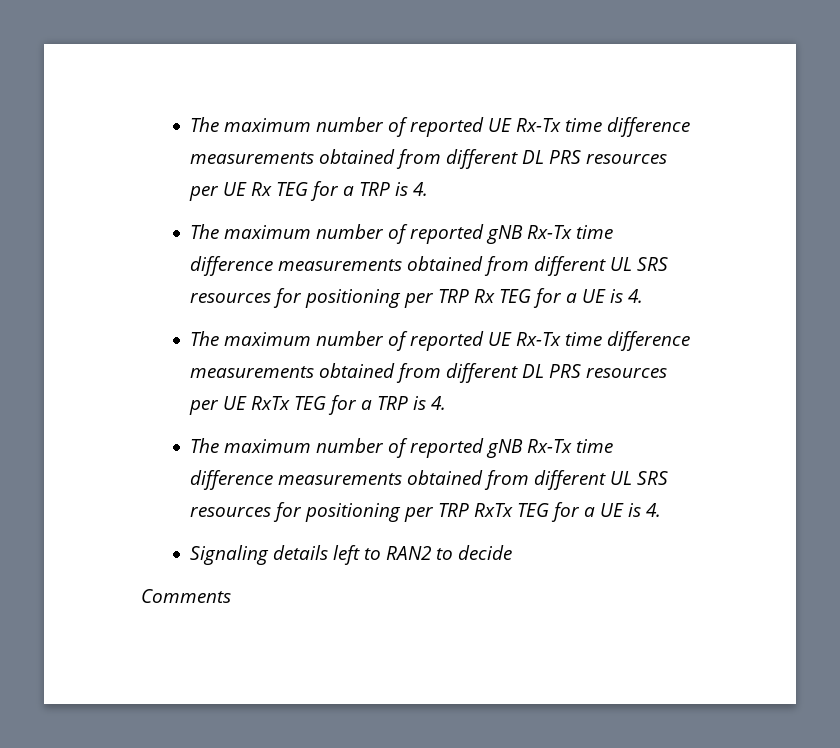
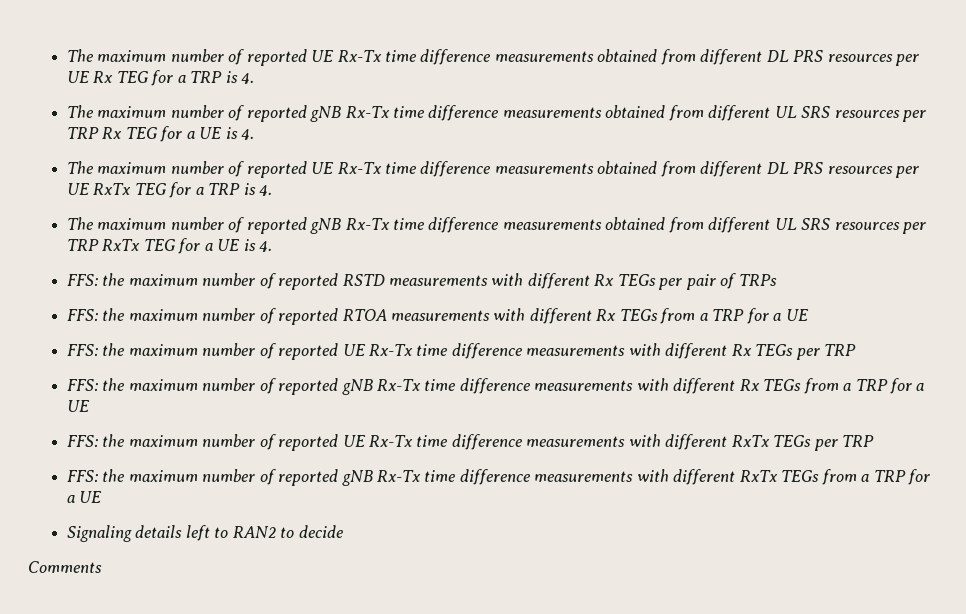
- The maximum number of reported gNB Rx-Tx time difference measurements obtained from different UL SRS resources for positioning per TRP Rx TEG for a UE is 4.
+ The maximum number of reported gNB Rx-Tx time difference measurements obtained from different UL SRS resources per TRP Rx TEG for a UE is 4.
- The maximum number of reported gNB Rx-Tx time difference measurements obtained from different UL SRS resources for positioning per TRP RxTx TEG for a UE is 4.
+ The maximum number of reported gNB Rx-Tx time difference measurements obtained from different UL SRS resources per TRP RxTx TEG for a UE is 4.
+ FFS: the maximum number of reported RSTD measurements with different Rx TEGs per pair of TRPs
+ FFS: the maximum number of reported RTOA measurements with different Rx TEGs from a TRP for a UE
+ FFS: the maximum number of reported UE Rx-Tx time difference measurements with different Rx TEGs per TRP
+ FFS: the maximum number of reported gNB Rx-Tx time difference measurements with different Rx TEGs from a TRP for a UE
+ FFS: the maximum number of reported UE Rx-Tx time difference measurements with different RxTx TEGs per TRP
+ FFS: the maximum number of reported gNB Rx-Tx time difference measurements with different RxTx TEGs from a TRP for a UE

